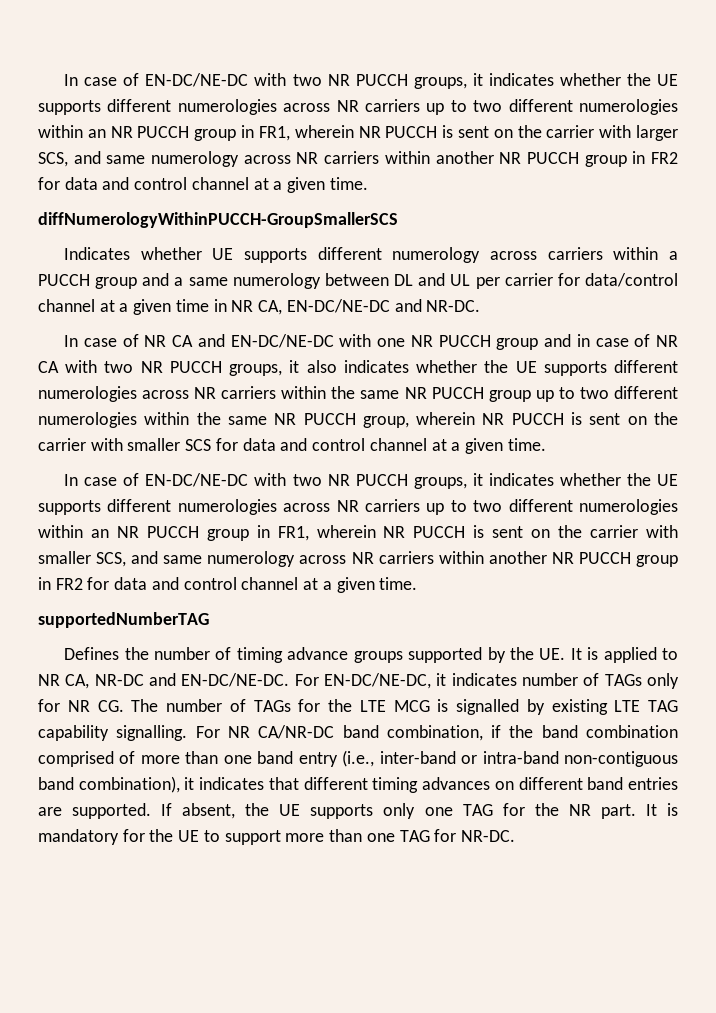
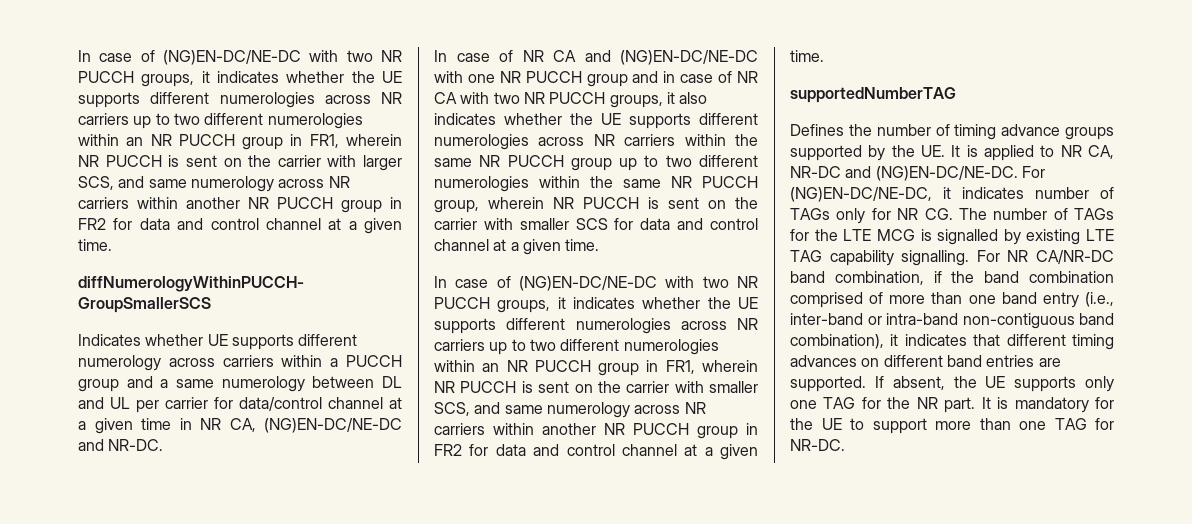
- In case of EN-DC/NE-DC with two NR PUCCH groups, it indicates whether the UE supports different numerologies across NR carriers up to two different numerologies within an NR PUCCH group in FR1, wherein NR PUCCH is sent on the carrier with larger SCS, and same numerology across NR carriers within another NR PUCCH group in FR2 for data and control channel at a given time.
+ In case of (NG)EN-DC/NE-DC with two NR PUCCH groups, it indicates whether the UE supports different numerologies across NR carriers up to two different numerologies within an NR PUCCH group in FR1, wherein NR PUCCH is sent on the carrier with larger SCS, and same numerology across NR carriers within another NR PUCCH group in FR2 for data and control channel at a given time.
- Indicates whether UE supports different numerology across carriers within a PUCCH group and a same numerology between DL and UL per carrier for data/control channel at a given time in NR CA, EN-DC/NE-DC and NR-DC.
+ Indicates whether UE supports different numerology across carriers within a PUCCH group and a same numerology between DL and UL per carrier for data/control channel at a given time in NR CA, (NG)EN-DC/NE-DC and NR-DC.
- In case of NR CA and EN-DC/NE-DC with one NR PUCCH group and in case of NR CA with two NR PUCCH groups, it also indicates whether the UE supports different numerologies across NR carriers within the same NR PUCCH group up to two different numerologies within the same NR PUCCH group, wherein NR PUCCH is sent on the carrier with smaller SCS for data and control channel at a given time.
+ In case of NR CA and (NG)EN-DC/NE-DC with one NR PUCCH group and in case of NR CA with two NR PUCCH groups, it also indicates whether the UE supports different numerologies across NR carriers within the same NR PUCCH group up to two different numerologies within the same NR PUCCH group, wherein NR PUCCH is sent on the carrier with smaller SCS for data and control channel at a given time.
- In case of EN-DC/NE-DC with two NR PUCCH groups, it indicates whether the UE supports different numerologies across NR carriers up to two different numerologies within an NR PUCCH group in FR1, wherein NR PUCCH is sent on the carrier with smaller SCS, and same numerology across NR carriers within another NR PUCCH group in FR2 for data and control channel at a given time.
+ In case of (NG)EN-DC/NE-DC with two NR PUCCH groups, it indicates whether the UE supports different numerologies across NR carriers up to two different numerologies within an NR PUCCH group in FR1, wherein NR PUCCH is sent on the carrier with smaller SCS, and same numerology across NR carriers within another NR PUCCH group in FR2 for data and control channel at a given time.
- Defines the number of timing advance groups supported by the UE. It is applied to NR CA, NR-DC and EN-DC/NE-DC. For EN-DC/NE-DC, it indicates number of TAGs only for NR CG. The number of TAGs for the LTE MCG is signalled by existing LTE TAG capability signalling.
+ Defines the number of timing advance groups supported by the UE. It is applied to NR CA, NR-DC and (NG)EN-DC/NE-DC. For (NG)EN-DC/NE-DC, it indicates number of TAGs only for NR CG. The number of TAGs for the LTE MCG is signalled by existing LTE TAG capability signalling.

